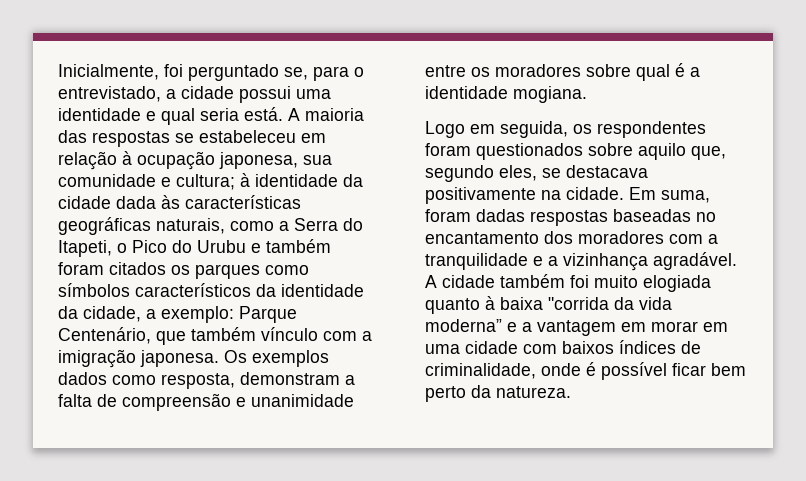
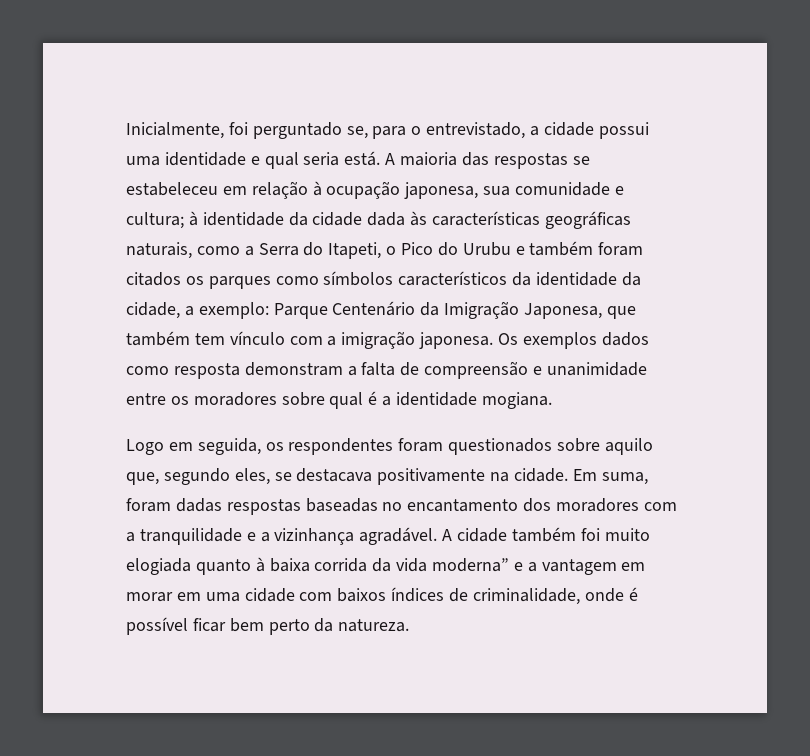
- A maioria das respostas se estabeleceu em relação à ocupação japonesa, sua comunidade e cultura; à identidade da cidade dada às características geográficas naturais, como a Serra do Itapeti, o Pico do Urubu e também foram citados os parques como símbolos característicos da identidade da cidade, a exemplo: Parque Centenário, que também vínculo com a imigração japonesa.
+ A maioria das respostas se estabeleceu em relação à ocupação japonesa, sua comunidade e cultura; à identidade da cidade dada às características geográficas naturais, como a Serra do Itapeti, o Pico do Urubu e também foram citados os parques como símbolos característicos da identidade da cidade, a exemplo: Parque Centenário da Imigração Japonesa, que também tem vínculo com a imigração japonesa.
- Os exemplos dados como resposta, demonstram a falta de compreensão e unanimidade entre os moradores sobre qual é a identidade mogiana.
+ Os exemplos dados como resposta demonstram a falta de compreensão e unanimidade entre os moradores sobre qual é a identidade mogiana.
- A cidade também foi muito elogiada quanto à baixa "corrida da vida moderna” e a vantagem em morar em uma cidade com baixos índices de criminalidade, onde é possível ficar bem perto da natureza.
+ A cidade também foi muito elogiada quanto à baixa corrida da vida moderna” e a vantagem em morar em uma cidade com baixos índices de criminalidade, onde é possível ficar bem perto da natureza.

